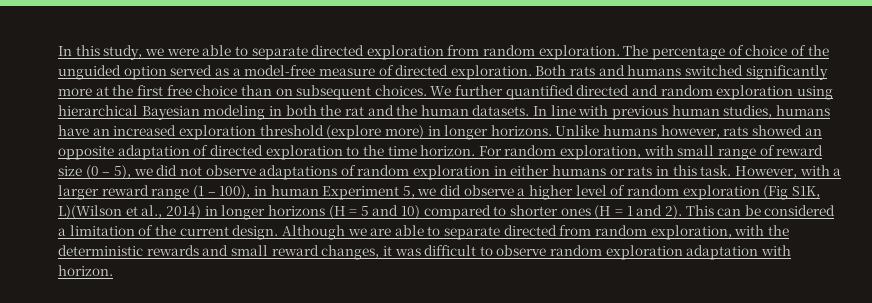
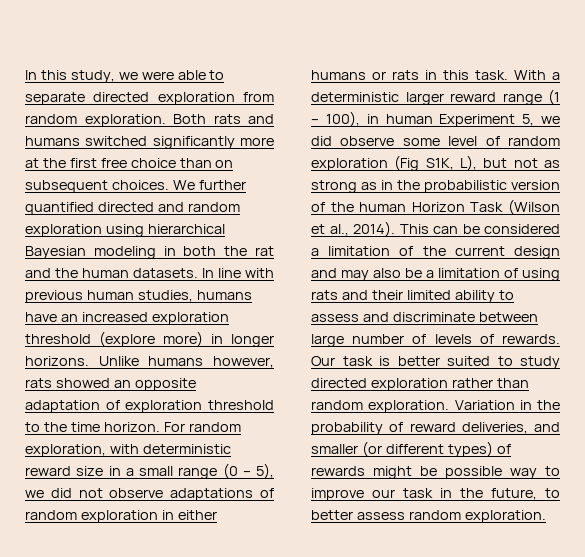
- The percentage of choice of the unguided option served as a model-free measure of directed exploration.
- Unlike humans however, rats showed an opposite adaptation of directed exploration to the time horizon.
+ Unlike humans however, rats showed an opposite adaptation of exploration threshold to the time horizon.
- For random exploration, with small range of reward size (0 – 5), we did not observe adaptations of random exploration in either humans or rats in this task.
+ For random exploration, with deterministic reward size in a small range (0 – 5), we did not observe adaptations of random exploration in either humans or rats in this task.
- However, with a larger reward range (1 – 100), in human Experiment 5, we did observe a higher level of random exploration (Fig S1K, L)(Wilson et al., 2014) in longer horizons (H = 5 and 10) compared to shorter ones (H = 1 and 2).
+ With a deterministic larger reward range (1 – 100), in human Experiment 5, we did observe some level of random exploration (Fig S1K, L), but not as strong as in the probabilistic version of the human Horizon Task (Wilson et al., 2014).
- This can be considered a limitation of the current design. Although we are able to separate directed from random exploration, with the deterministic rewards and small reward changes, it was difficult to observe random exploration adaptation with horizon.
+ This can be considered a limitation of the current design and may also be a limitation of using rats and their limited ability to assess and discriminate between large number of levels of rewards. Our task is better suited to study directed exploration rather than random exploration. Variation in the probability of reward deliveries, and smaller (or different types) of rewards might be possible way to improve our task in the future, to better assess random exploration.

